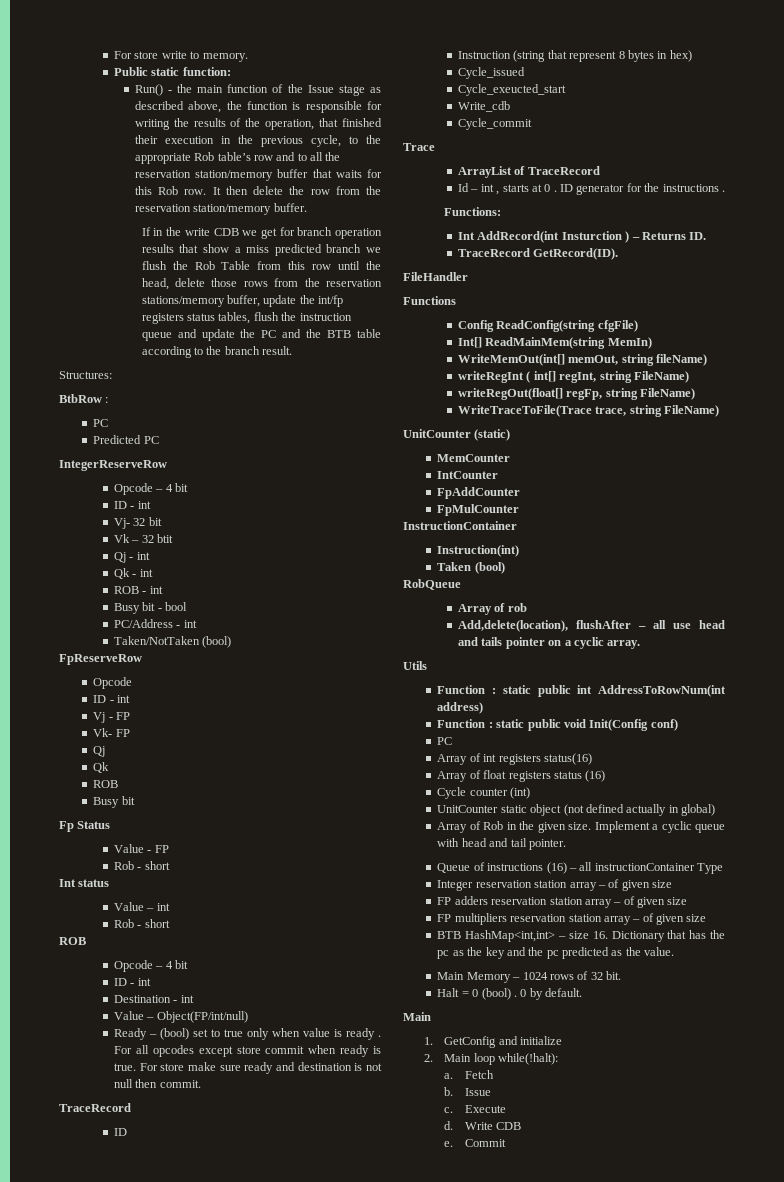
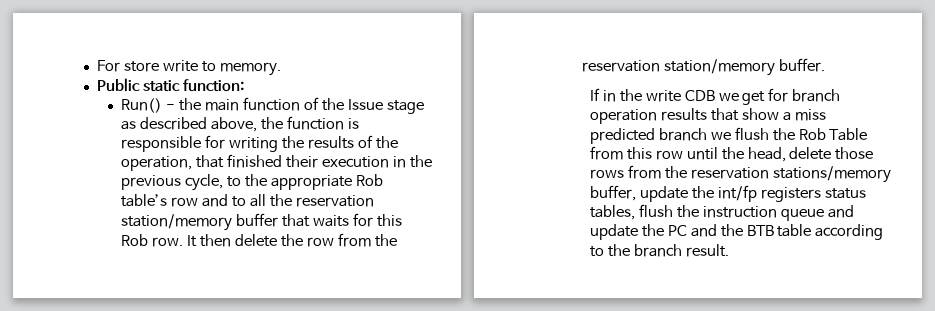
- Structures:
- BtbRow :
- PC
- Predicted PC
- IntegerReserveRow
- Opcode – 4 bit
- ID - int
- Vj- 32 bit
- Vk – 32 btit
- Qj - int
- Qk - int
- ROB - int
- Busy bit - bool
- PC/Address - int
- Taken/NotTaken (bool)
- FpReserveRow
- Opcode
- ID - int
- Vj - FP
- Vk- FP
- Qj
- Qk
- ROB
- Busy bit
- Fp Status
- Value - FP
- Rob - short
- Int status
- Value – int
- Rob - short
- ROB
- Opcode – 4 bit
- ID - int
- Destination - int
- Value – Object(FP/int/null)
- Ready – (bool) set to true only when value is ready . For all opcodes except store commit when ready is true. For store make sure ready and destination is not null then commit.
- TraceRecord
- ID
- Instruction (string that represent 8 bytes in hex)
- Cycle_issued
- Cycle_exeucted_start
- Write_cdb
- Cycle_commit
- Trace
- ArrayList of TraceRecord
- Id – int , starts at 0 . ID generator for the instructions .
- Functions:
- Int AddRecord(int Insturction ) – Returns ID.
- TraceRecord GetRecord(ID).
- FileHandler
- Functions
- Config ReadConfig(string cfgFile)
- Int[] ReadMainMem(string MemIn)
- WriteMemOut(int[] memOut, string fileName)
- writeRegInt ( int[] regInt, string FileName)
- writeRegOut(float[] regFp, string FileName)
- WriteTraceToFile(Trace trace, string FileName)
- UnitCounter (static)
- MemCounter
- IntCounter
- FpAddCounter
- FpMulCounter
- InstructionContainer
- Instruction(int)
- Taken (bool)
- RobQueue
- Array of rob
- Add,delete(location), flushAfter – all use head and tails pointer on a cyclic array.
- Utils
- Function : static public int AddressToRowNum(int address)
- Function : static public void Init(Config conf)
- PC
- Array of int registers status(16)
- Array of float registers status (16)
- Cycle counter (int)
- UnitCounter static object (not defined actually in global)
- Array of Rob in the given size. Implement a cyclic queue with head and tail pointer.
- Queue of instructions (16) – all instructionContainer Type
- Integer reservation station array – of given size
- FP adders reservation station array – of given size
- FP multipliers reservation station array – of given size
- BTB HashMap<int,int> – size 16. Dictionary that has the pc as the key and the pc predicted as the value.
- Main Memory – 1024 rows of 32 bit.
- Halt = 0 (bool) . 0 by default.
- Main
- 1. GetConfig and initialize
- 2. Main loop while(!halt):
- a. Fetch
- b. Issue
- c. Execute
- d. Write CDB
- e. Commit

